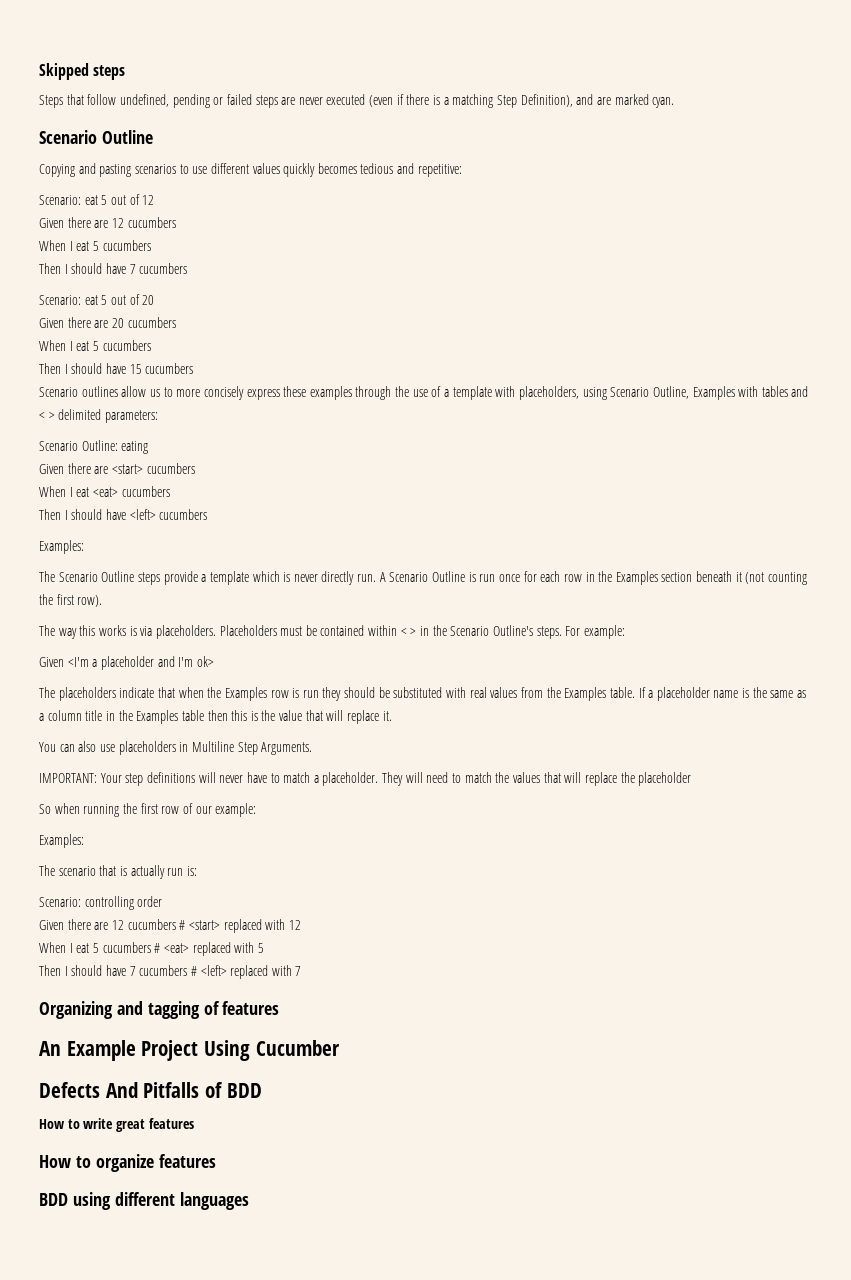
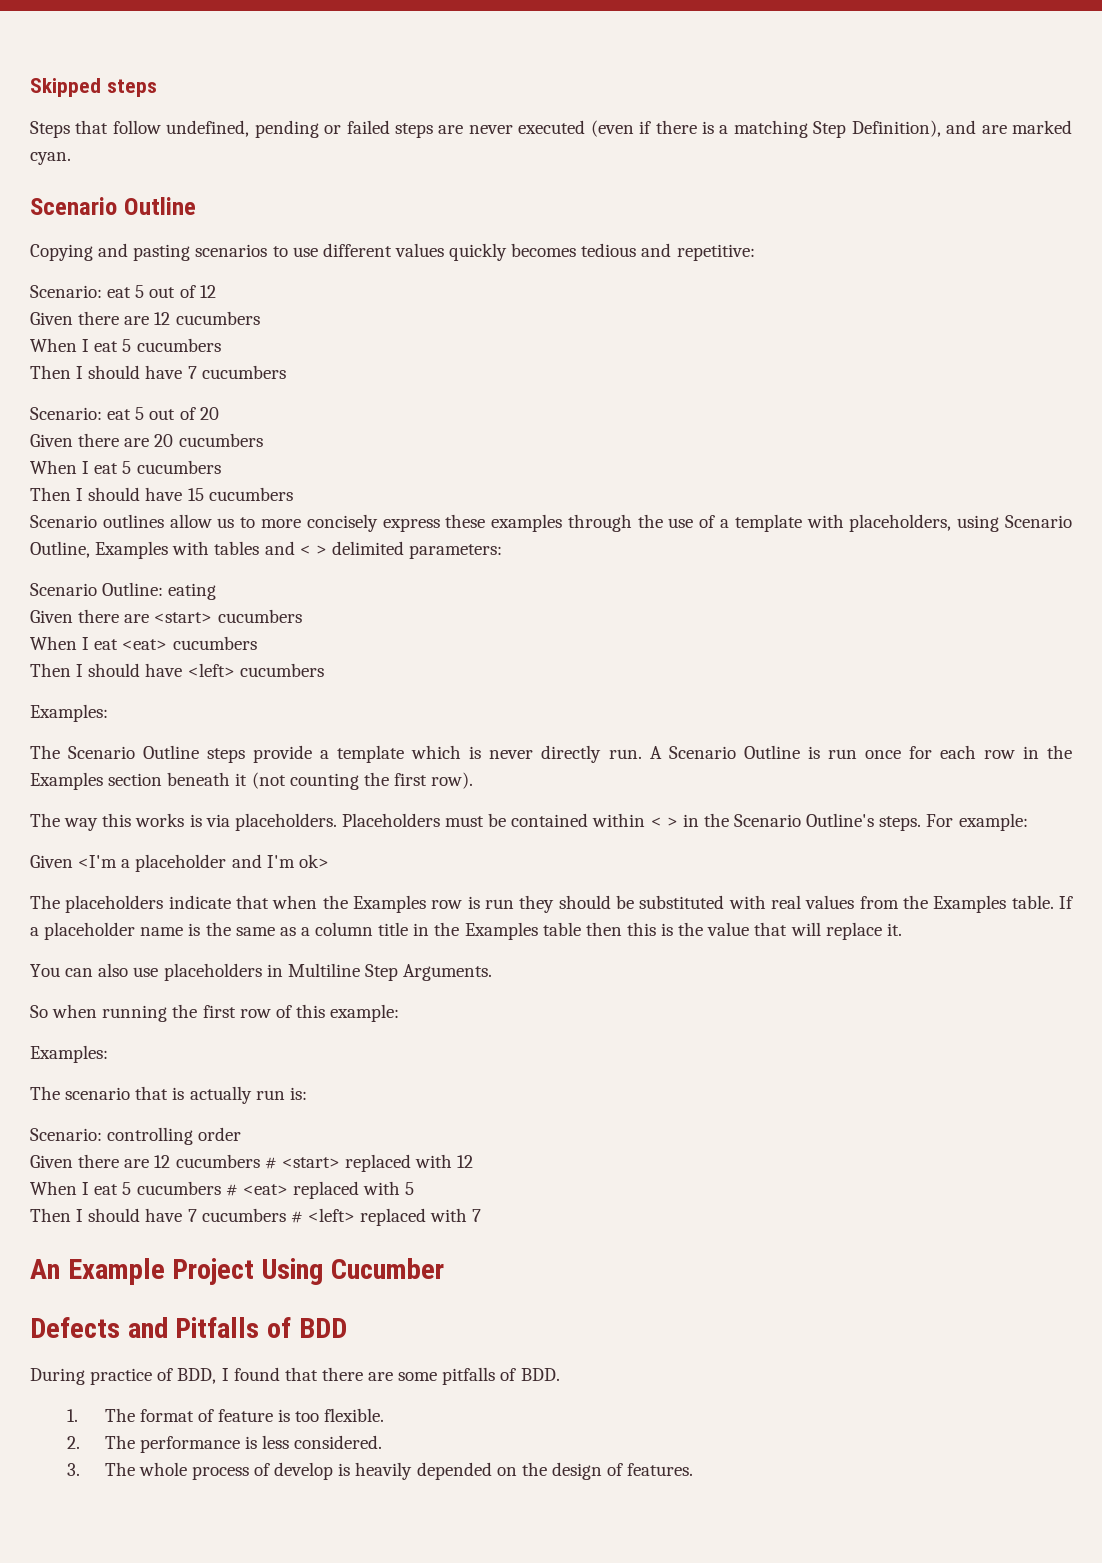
- IMPORTANT: Your step definitions will never have to match a placeholder. They will need to match the values that will replace the placeholder
- So when running the first row of our example:
+ So when running the first row of this example:
- Organizing and tagging of features
- Defects And Pitfalls of BDD
+ Defects and Pitfalls of BDD
- How to write great features
- How to organize features
- BDD using different languages
+ During practice of BDD, I found that there are some pitfalls of BDD.
+ 1. The format of feature is too flexible.
+ 2. The performance is less considered.
+ 3. The whole process of develop is heavily depended on the design of features.

